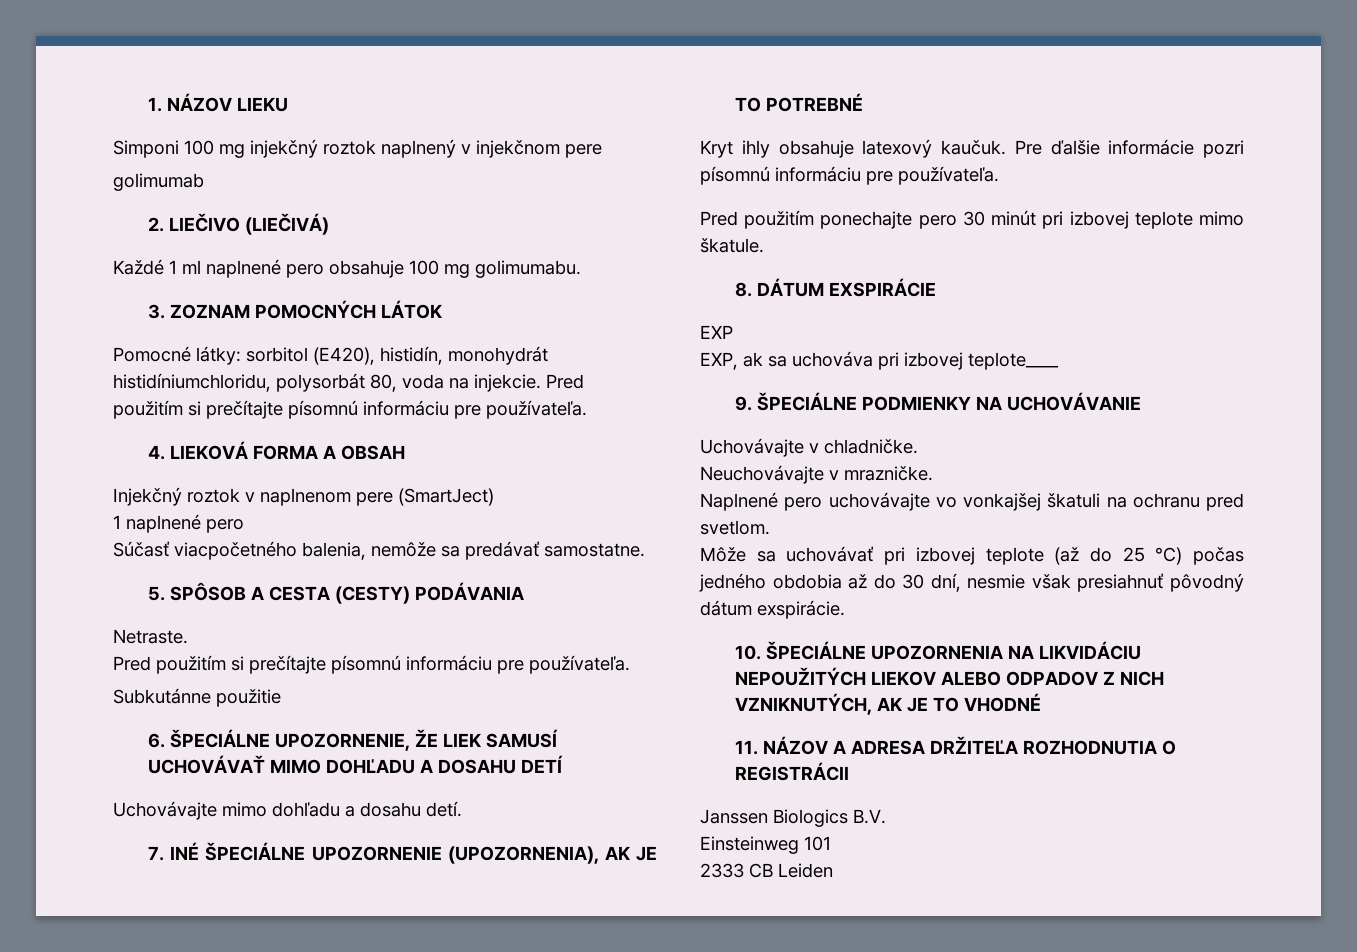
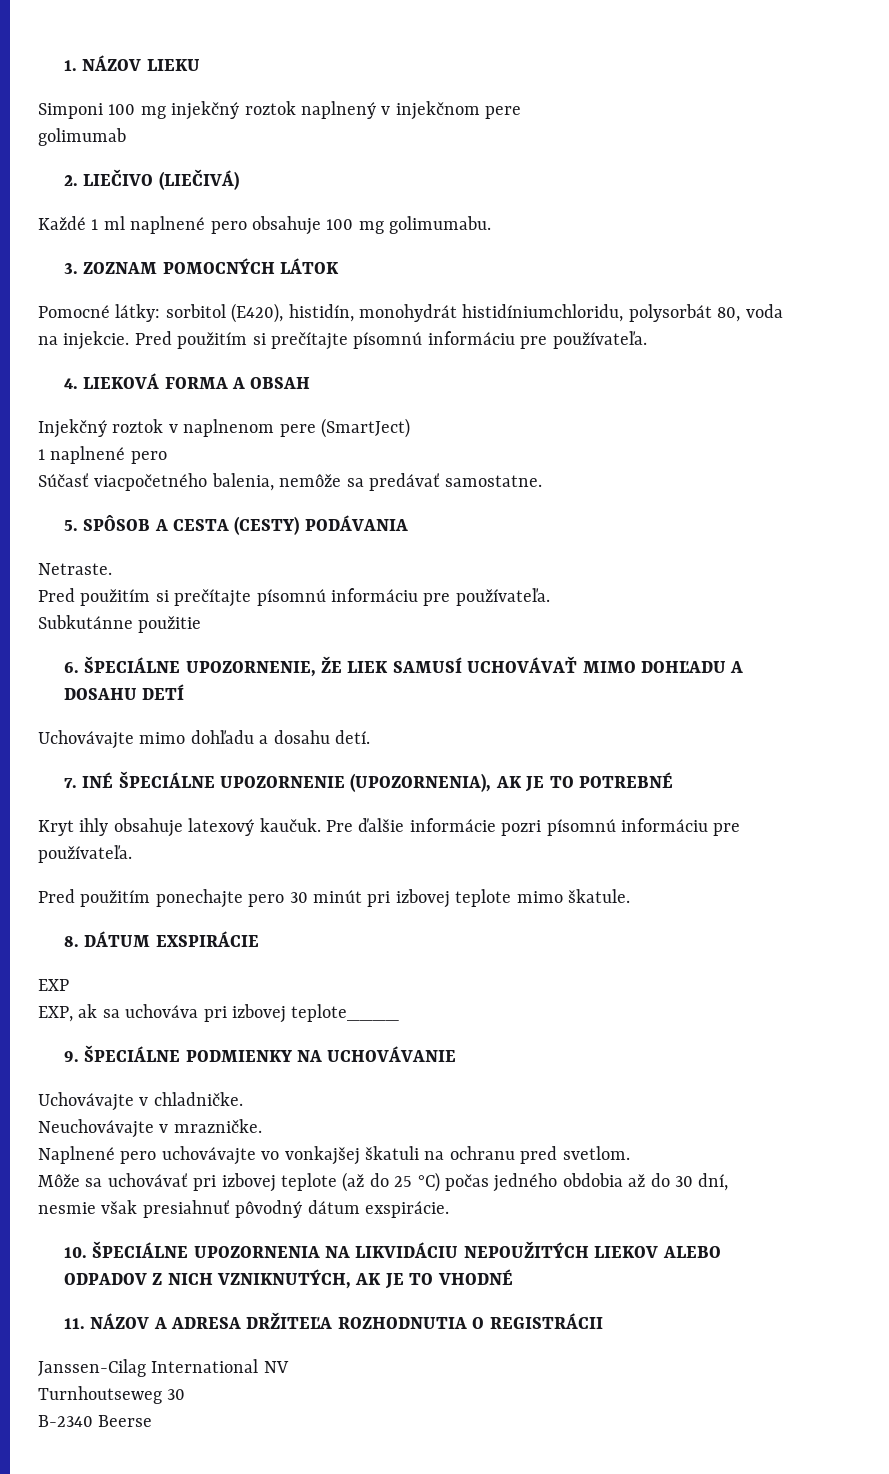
- Janssen Biologics B.V.
- Einsteinweg 101
- 2333 CB Leiden
+ Janssen-Cilag International NV
+ Turnhoutseweg 30
+ B-2340 Beerse

